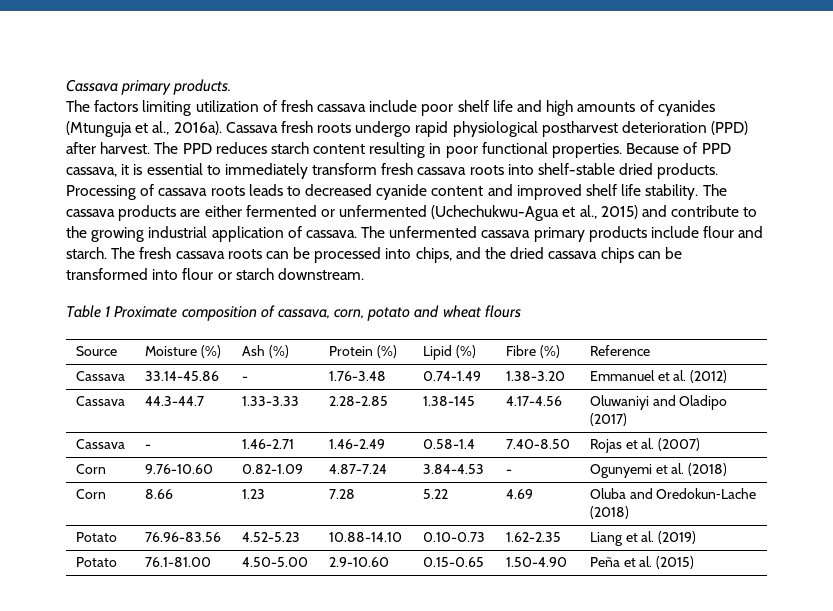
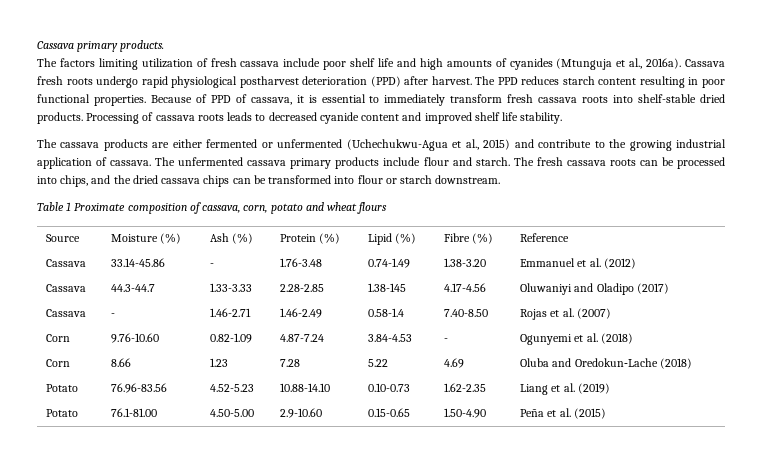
- Because of PPD cassava, it is essential to immediately transform fresh cassava roots into shelf-stable dried products.
+ Because of PPD of cassava, it is essential to immediately transform fresh cassava roots into shelf-stable dried products.
- Processing of cassava roots leads to decreased cyanide content and improved shelf life stability. The cassava products are either fermented or unfermented (Uchechukwu-Agua et al., 2015) and contribute to the growing industrial application of cassava.
+ Processing of cassava roots leads to decreased cyanide content and improved shelf life stability.
+ The cassava products are either fermented or unfermented (Uchechukwu-Agua et al., 2015) and contribute to the growing industrial application of cassava.

